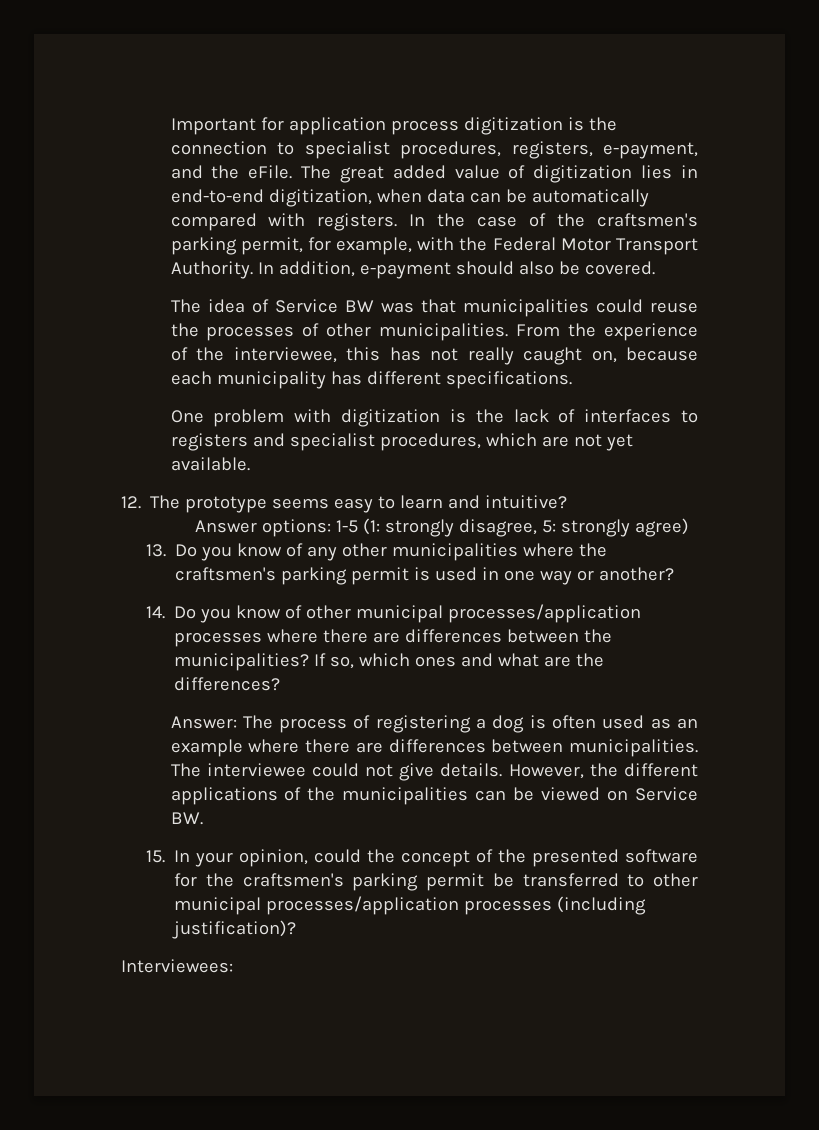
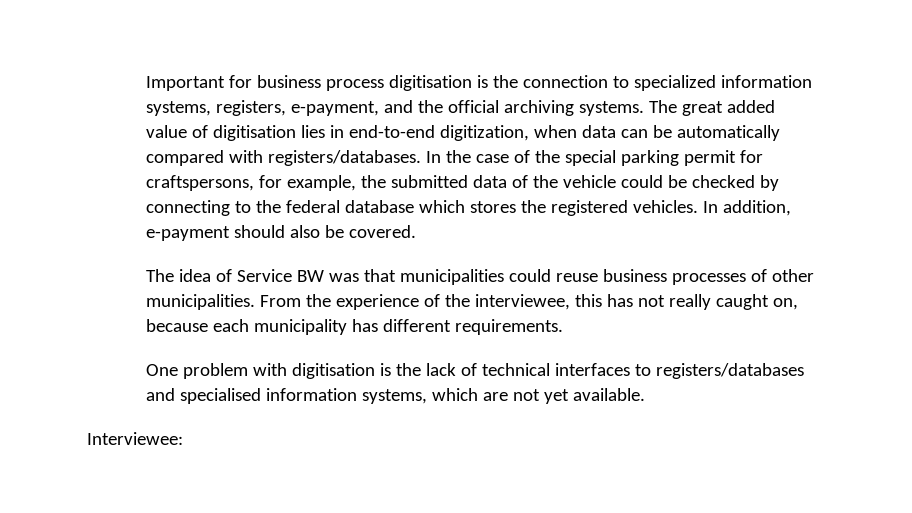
- Important for application process digitization is the connection to specialist procedures, registers, e-payment, and the eFile.
+ Important for business process digitisation is the connection to specialized information systems, registers, e-payment, and the official archiving systems.
- The great added value of digitization lies in end-to-end digitization, when data can be automatically compared with registers.
+ The great added value of digitisation lies in end-to-end digitization, when data can be automatically compared with registers/databases.
- In the case of the craftsmen's parking permit, for example, with the Federal Motor Transport Authority.
+ In the case of the special parking permit for craftspersons, for example, the submitted data of the vehicle could be checked by connecting to the federal database which stores the registered vehicles.
- The idea of Service BW was that municipalities could reuse the processes of other municipalities.
+ The idea of Service BW was that municipalities could reuse business processes of other municipalities.
- From the experience of the interviewee, this has not really caught on, because each municipality has different specifications.
+ From the experience of the interviewee, this has not really caught on, because each municipality has different requirements.
- One problem with digitization is the lack of interfaces to registers and specialist procedures, which are not yet available.
+ One problem with digitisation is the lack of technical interfaces to registers/databases and specialised information systems, which are not yet available.
- 12. The prototype seems easy to learn and intuitive?
- Answer options: 1-5 (1: strongly disagree, 5: strongly agree)
- 13. Do you know of any other municipalities where the craftsmen's parking permit is used in one way or another?
- 14. Do you know of other municipal processes/application processes where there are differences between the municipalities? If so, which ones and what are the differences?
- Answer: The process of registering a dog is often used as an example where there are differences between municipalities. The interviewee could not give details. However, the different applications of the municipalities can be viewed on Service BW.
- 15. In your opinion, could the concept of the presented software for the craftsmen's parking permit be transferred to other municipal processes/application processes (including justification)?
- Interviewees:
+ Interviewee:

